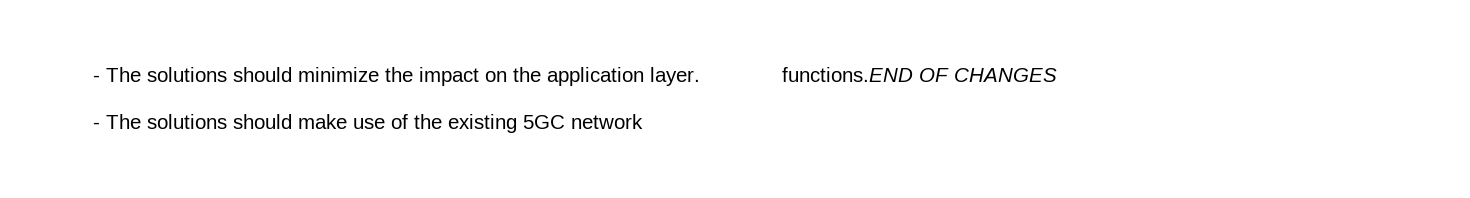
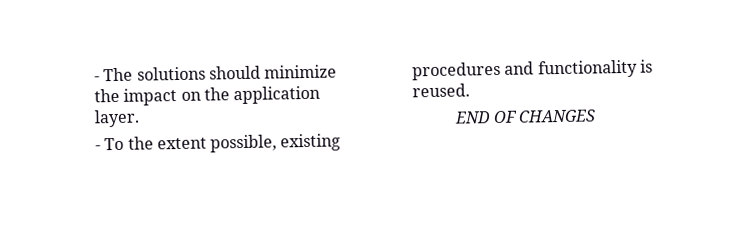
- - The solutions should make use of the existing 5GC network functions.END OF CHANGES
+ - To the extent possible, existing procedures and functionality is reused.
+ END OF CHANGES

